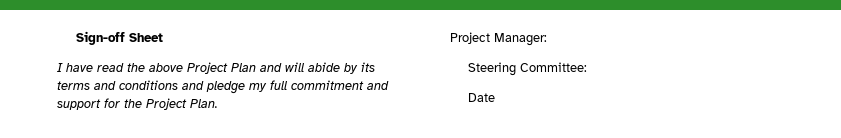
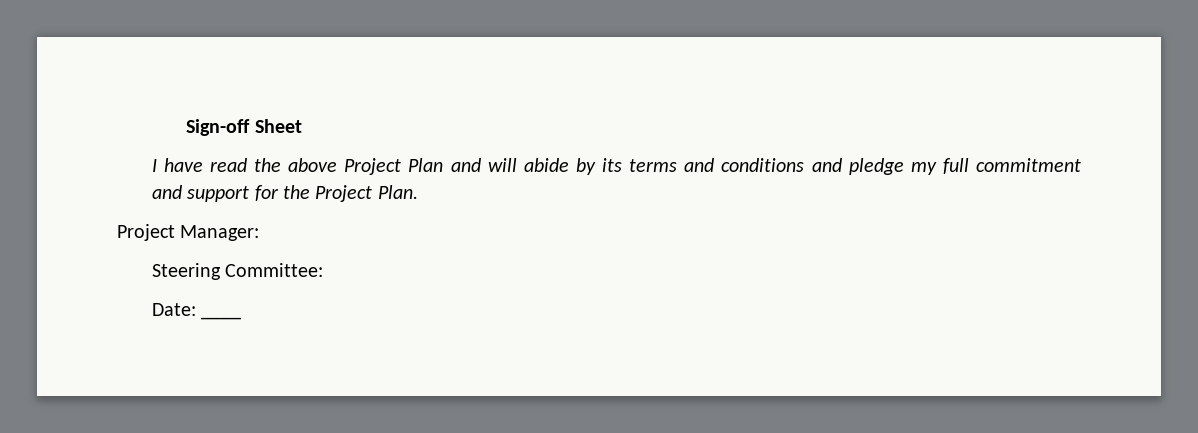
- Date
+ Date: ____

